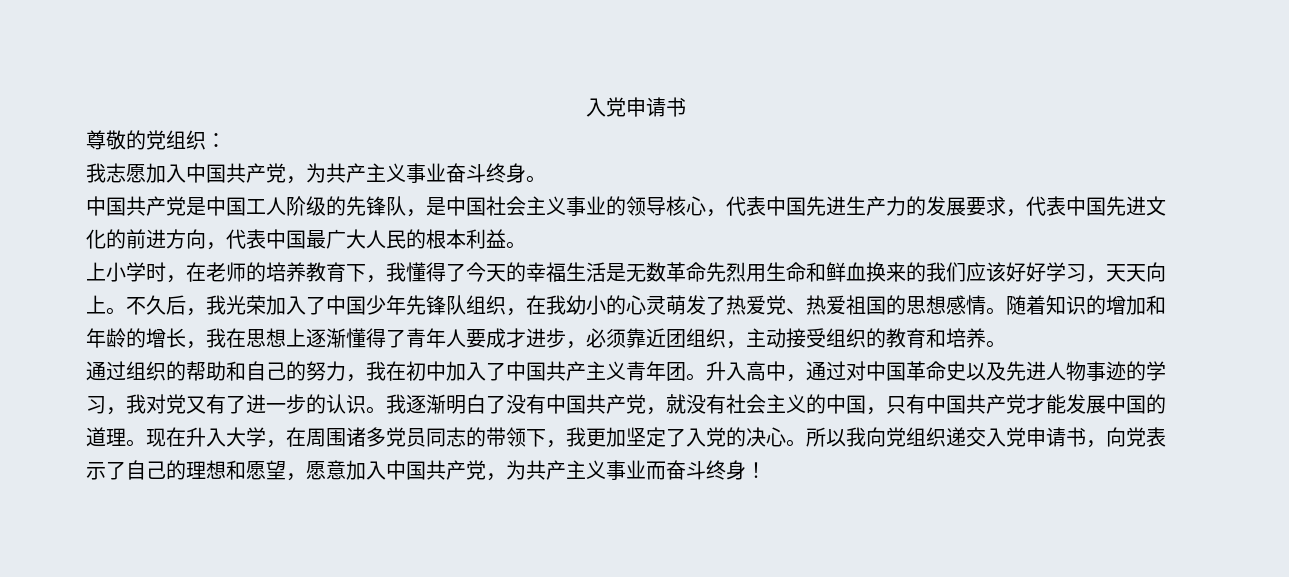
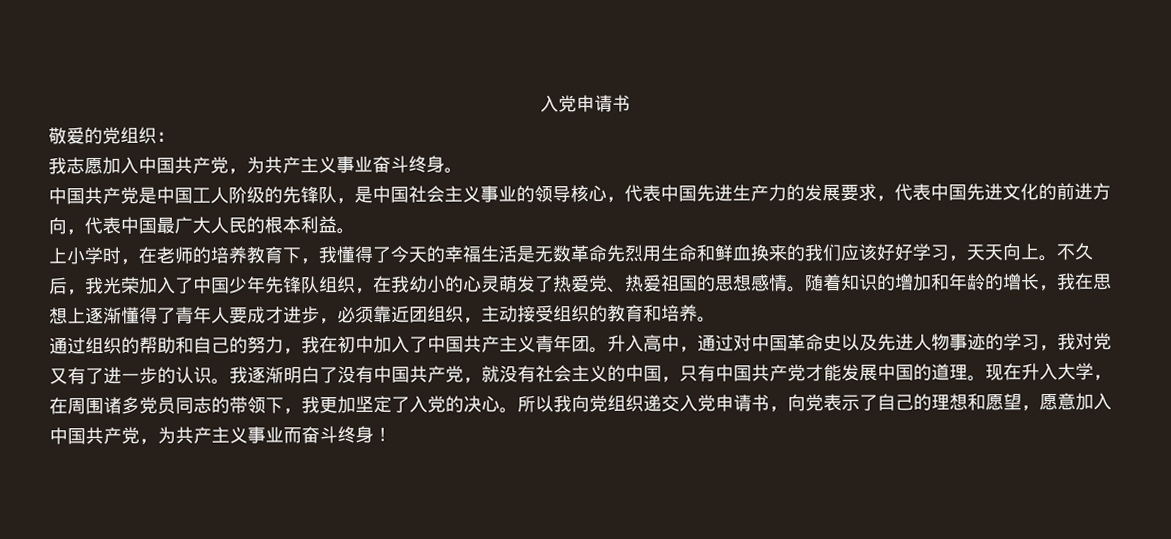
- 尊敬的党组织：
+ 敬爱的党组织：

